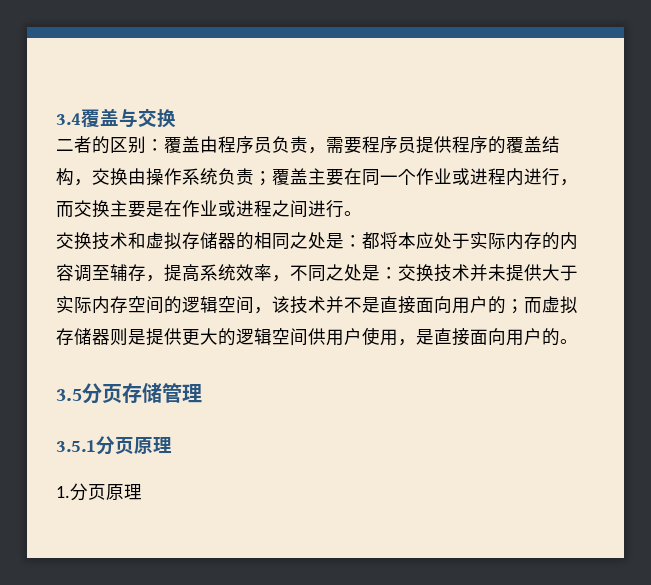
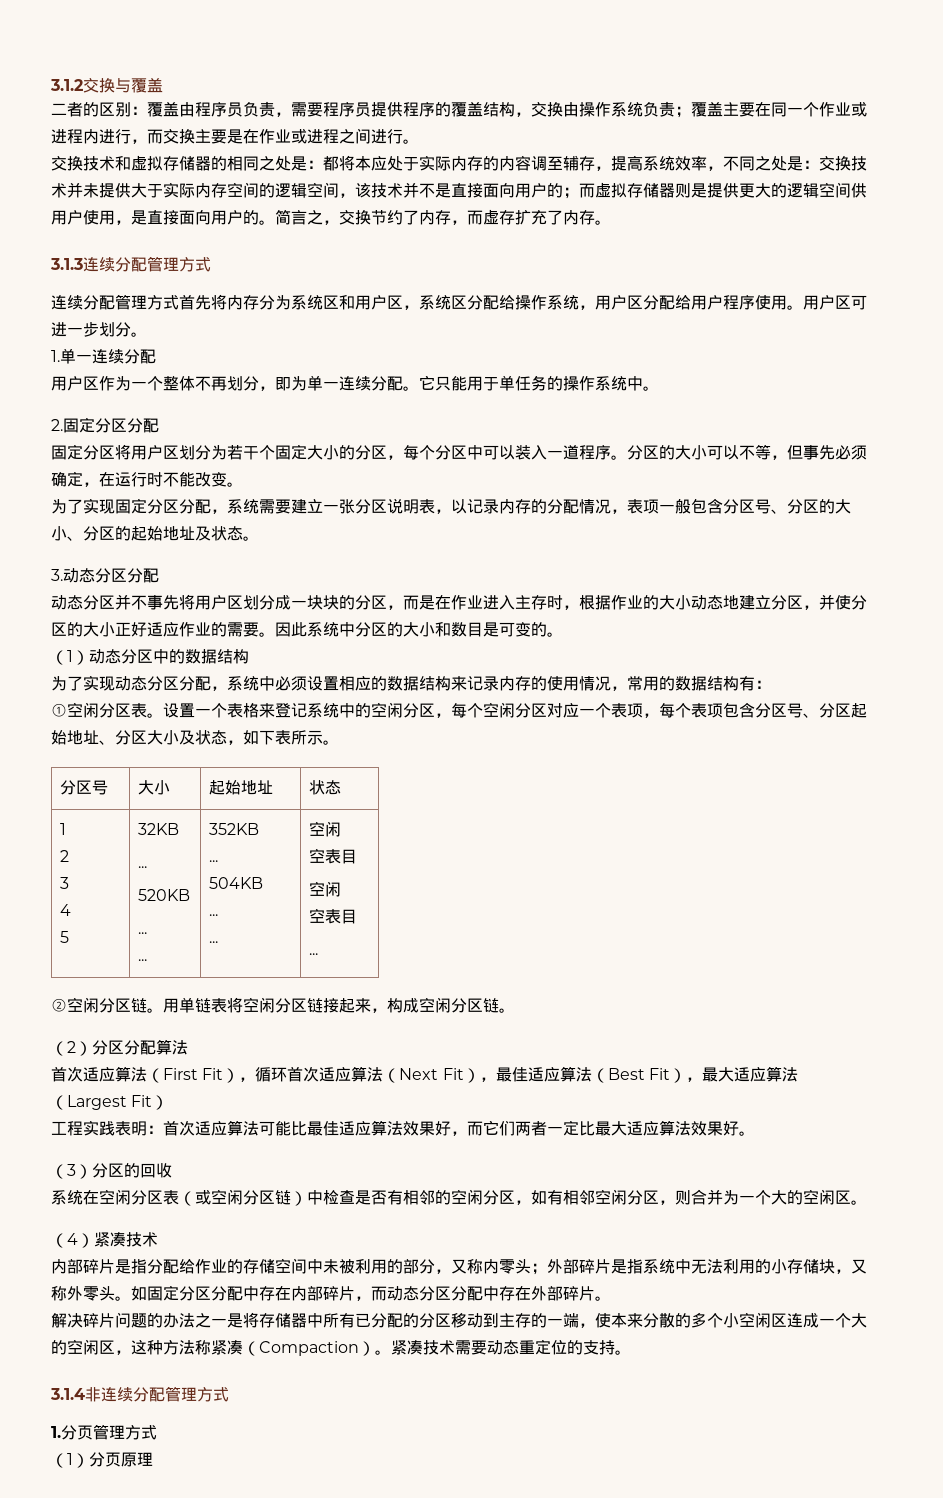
- 3.4覆盖与交换
+ 3.1.2交换与覆盖
- 交换技术和虚拟存储器的相同之处是：都将本应处于实际内存的内容调至辅存，提高系统效率，不同之处是：交换技术并未提供大于实际内存空间的逻辑空间，该技术并不是直接面向用户的；而虚拟存储器则是提供更大的逻辑空间供用户使用，是直接面向用户的。
- 3.5分页存储管理
- 3.5.1分页原理
- 1.分页原理
+ 交换技术和虚拟存储器的相同之处是：都将本应处于实际内存的内容调至辅存，提高系统效率，不同之处是：交换技术并未提供大于实际内存空间的逻辑空间，该技术并不是直接面向用户的；而虚拟存储器则是提供更大的逻辑空间供用户使用，是直接面向用户的。简言之，交换节约了内存，而虚存扩充了内存。
+ 3.1.3连续分配管理方式
+ 连续分配管理方式首先将内存分为系统区和用户区，系统区分配给操作系统，用户区分配给用户程序使用。用户区可进一步划分。
+ 1.单一连续分配
+ 用户区作为一个整体不再划分，即为单一连续分配。它只能用于单任务的操作系统中。
+ 2.固定分区分配
+ 固定分区将用户区划分为若干个固定大小的分区，每个分区中可以装入一道程序。分区的大小可以不等，但事先必须确定，在运行时不能改变。
+ 为了实现固定分区分配，系统需要建立一张分区说明表，以记录内存的分配情况，表项一般包含分区号、分区的大小、分区的起始地址及状态。
+ 3.动态分区分配
+ 动态分区并不事先将用户区划分成一块块的分区，而是在作业进入主存时，根据作业的大小动态地建立分区，并使分区的大小正好适应作业的需要。因此系统中分区的大小和数目是可变的。
+ （1）动态分区中的数据结构
+ 为了实现动态分区分配，系统中必须设置相应的数据结构来记录内存的使用情况，常用的数据结构有：
+ ①空闲分区表。设置一个表格来登记系统中的空闲分区，每个空闲分区对应一个表项，每个表项包含分区号、分区起始地址、分区大小及状态，如下表所示。
+ 分区号 | 大小 | 起始地址 | 状态
+ 1
+ 2
+ 3
+ 4
+ 5 | 32KB
+ ...
+ 520KB
+ ...
+ ... | 352KB
+ ...
+ 504KB
+ ...
+ ... | 空闲
+ 空表目
+ 空闲
+ 空表目
+ ...
+ ②空闲分区链。用单链表将空闲分区链接起来，构成空闲分区链。
+ （2）分区分配算法
+ 首次适应算法（First Fit），循环首次适应算法（Next Fit），最佳适应算法（Best Fit），最大适应算法（Largest Fit）
+ 工程实践表明：首次适应算法可能比最佳适应算法效果好，而它们两者一定比最大适应算法效果好。
+ （3）分区的回收
+ 系统在空闲分区表（或空闲分区链）中检查是否有相邻的空闲分区，如有相邻空闲分区，则合并为一个大的空闲区。
+ （4）紧凑技术
+ 内部碎片是指分配给作业的存储空间中未被利用的部分，又称内零头；外部碎片是指系统中无法利用的小存储块，又称外零头。如固定分区分配中存在内部碎片，而动态分区分配中存在外部碎片。
+ 解决碎片问题的办法之一是将存储器中所有已分配的分区移动到主存的一端，使本来分散的多个小空闲区连成一个大的空闲区，这种方法称紧凑（Compaction）。紧凑技术需要动态重定位的支持。
+ 3.1.4非连续分配管理方式
+ 1.分页管理方式
+ （1）分页原理

